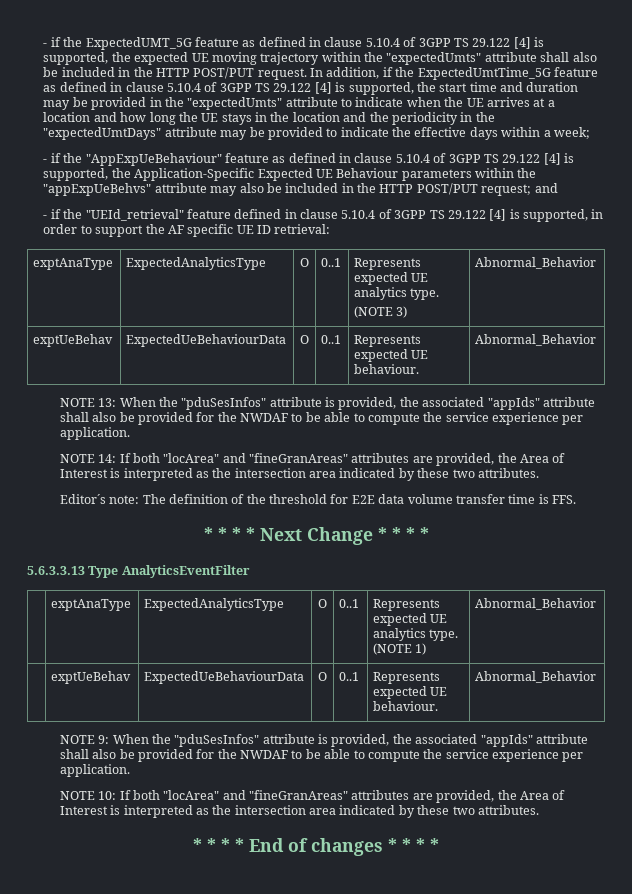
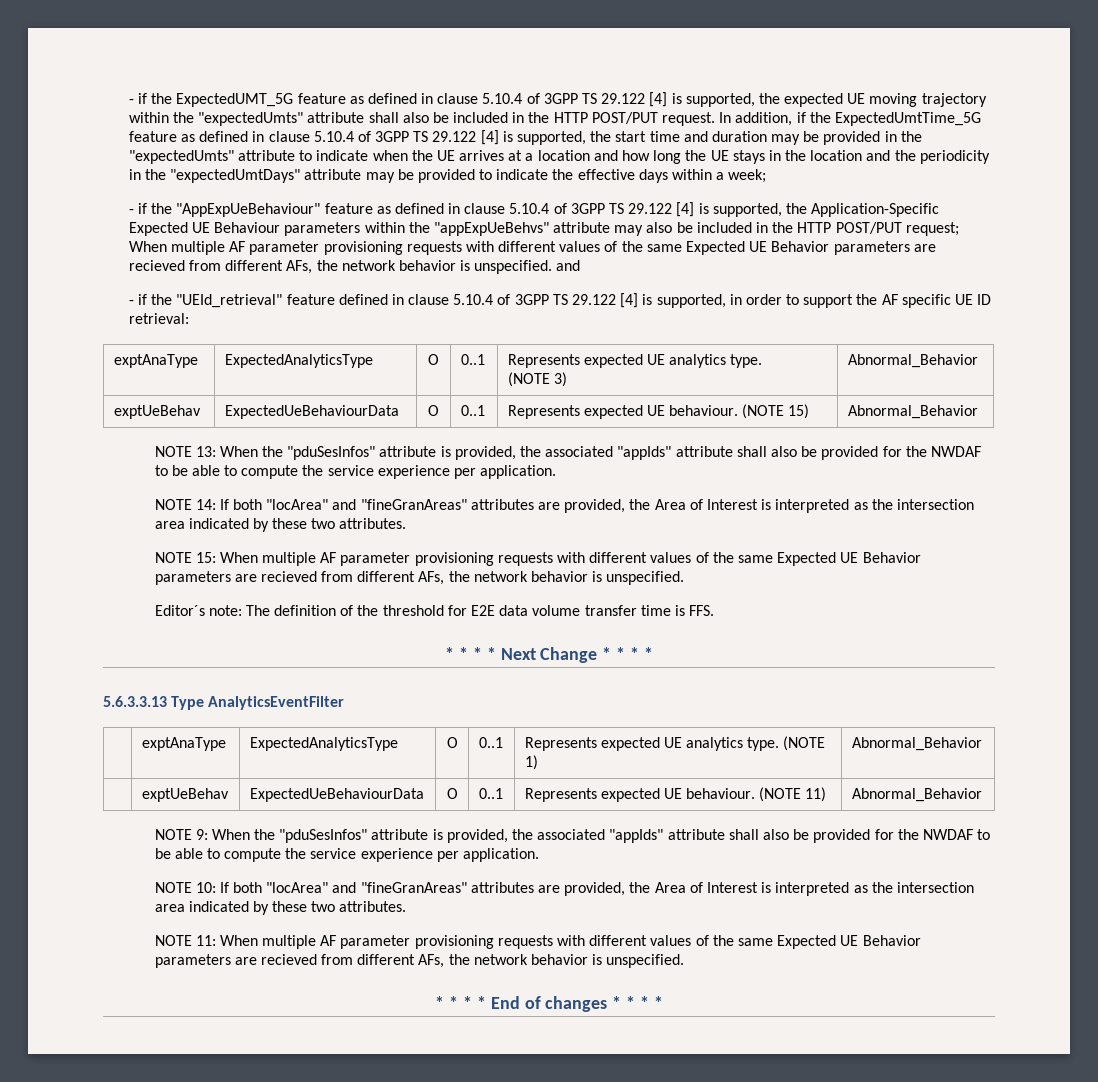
- - if the "AppExpUeBehaviour" feature as defined in clause 5.10.4 of 3GPP TS 29.122 [4] is supported, the Application-Specific Expected UE Behaviour parameters within the "appExpUeBehvs" attribute may also be included in the HTTP POST/PUT request; and
+ - if the "AppExpUeBehaviour" feature as defined in clause 5.10.4 of 3GPP TS 29.122 [4] is supported, the Application-Specific Expected UE Behaviour parameters within the "appExpUeBehvs" attribute may also be included in the HTTP POST/PUT request; When multiple AF parameter provisioning requests with different values of the same Expected UE Behavior parameters are recieved from different AFs, the network behavior is unspecified. and
  - if the "UEId_retrieval" feature defined in clause 5.10.4 of 3GPP TS 29.122 [4] is supported, in order to support the AF specific UE ID retrieval:
  exptAnaType | ExpectedAnalyticsType | O | 0..1 | Represents expected UE analytics type.
  (NOTE 3) | Abnormal_Behavior
- exptUeBehav | ExpectedUeBehaviourData | O | 0..1 | Represents expected UE behaviour. | Abnormal_Behavior
+ exptUeBehav | ExpectedUeBehaviourData | O | 0..1 | Represents expected UE behaviour. (NOTE 15) | Abnormal_Behavior
+ NOTE 15: When multiple AF parameter provisioning requests with different values of the same Expected UE Behavior parameters are recieved from different AFs, the network behavior is unspecified.
- | exptUeBehav | ExpectedUeBehaviourData | O | 0..1 | Represents expected UE behaviour. | Abnormal_Behavior
+ | exptUeBehav | ExpectedUeBehaviourData | O | 0..1 | Represents expected UE behaviour. (NOTE 11) | Abnormal_Behavior
+ NOTE 11: When multiple AF parameter provisioning requests with different values of the same Expected UE Behavior parameters are recieved from different AFs, the network behavior is unspecified.

